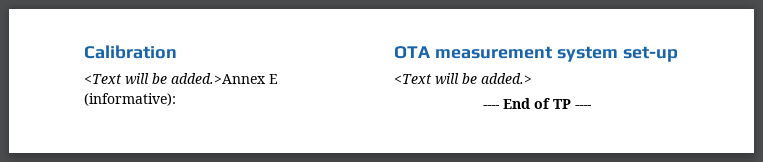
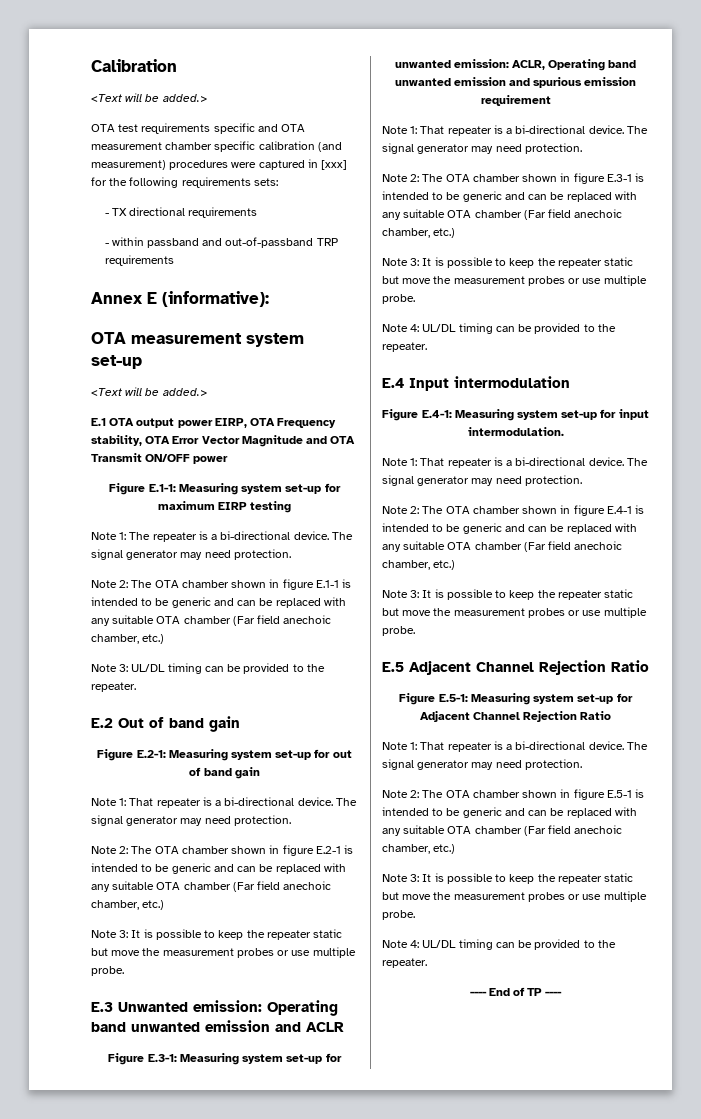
  Calibration
- <Text will be added.>Annex E (informative):
+ <Text will be added.>
+ OTA test requirements specific and OTA measurement chamber specific calibration (and measurement) procedures were captured in [xxx] for the following requirements sets:
+ - TX directional requirements
+ - within passband and out-of-passband TRP requirements
+ Annex E (informative):
+ E.1 OTA output power EIRP, OTA Frequency stability, OTA Error Vector Magnitude and OTA Transmit ON/OFF power
+ Figure E.1-1: Measuring system set-up for maximum EIRP testing
+ Note 1: The repeater is a bi-directional device. The signal generator may need protection.
+ Note 2: The OTA chamber shown in figure E.1-1 is intended to be generic and can be replaced with any suitable OTA chamber (Far field anechoic chamber, etc.)
+ Note 3: UL/DL timing can be provided to the repeater.
+ E.2 Out of band gain
+ Figure E.2-1: Measuring system set-up for out of band gain
+ Note 1: That repeater is a bi-directional device. The signal generator may need protection.
+ Note 2: The OTA chamber shown in figure E.2-1 is intended to be generic and can be replaced with any suitable OTA chamber (Far field anechoic chamber, etc.)
+ Note 3: It is possible to keep the repeater static but move the measurement probes or use multiple probe.
+ E.3 Unwanted emission: Operating band unwanted emission and ACLR
+ Figure E.3-1: Measuring system set-up for unwanted emission: ACLR, Operating band unwanted emission and spurious emission requirement
+ Note 1: That repeater is a bi-directional device. The signal generator may need protection.
+ Note 2: The OTA chamber shown in figure E.3-1 is intended to be generic and can be replaced with any suitable OTA chamber (Far field anechoic chamber, etc.)
+ Note 3: It is possible to keep the repeater static but move the measurement probes or use multiple probe.
+ Note 4: UL/DL timing can be provided to the repeater.
+ E.4 Input intermodulation
+ Figure E.4-1: Measuring system set-up for input intermodulation.
+ Note 1: That repeater is a bi-directional device. The signal generator may need protection.
+ Note 2: The OTA chamber shown in figure E.4-1 is intended to be generic and can be replaced with any suitable OTA chamber (Far field anechoic chamber, etc.)
+ Note 3: It is possible to keep the repeater static but move the measurement probes or use multiple probe.
+ E.5 Adjacent Channel Rejection Ratio
+ Figure E.5-1: Measuring system set-up for Adjacent Channel Rejection Ratio
+ Note 1: That repeater is a bi-directional device. The signal generator may need protection.
+ Note 2: The OTA chamber shown in figure E.5-1 is intended to be generic and can be replaced with any suitable OTA chamber (Far field anechoic chamber, etc.)
+ Note 3: It is possible to keep the repeater static but move the measurement probes or use multiple probe.
+ Note 4: UL/DL timing can be provided to the repeater.

